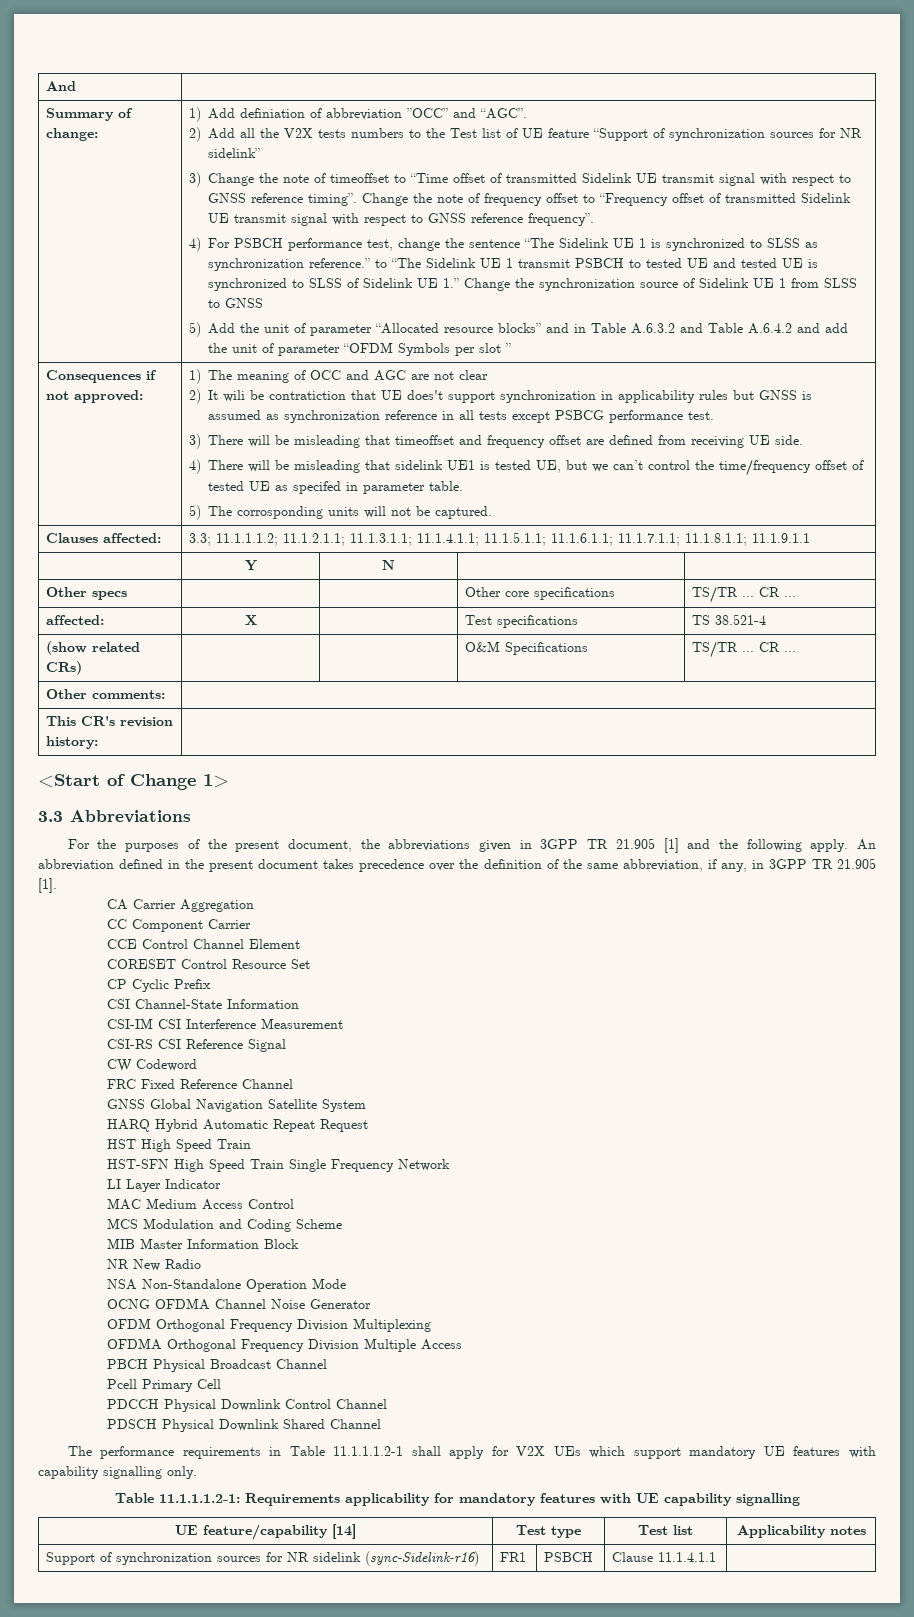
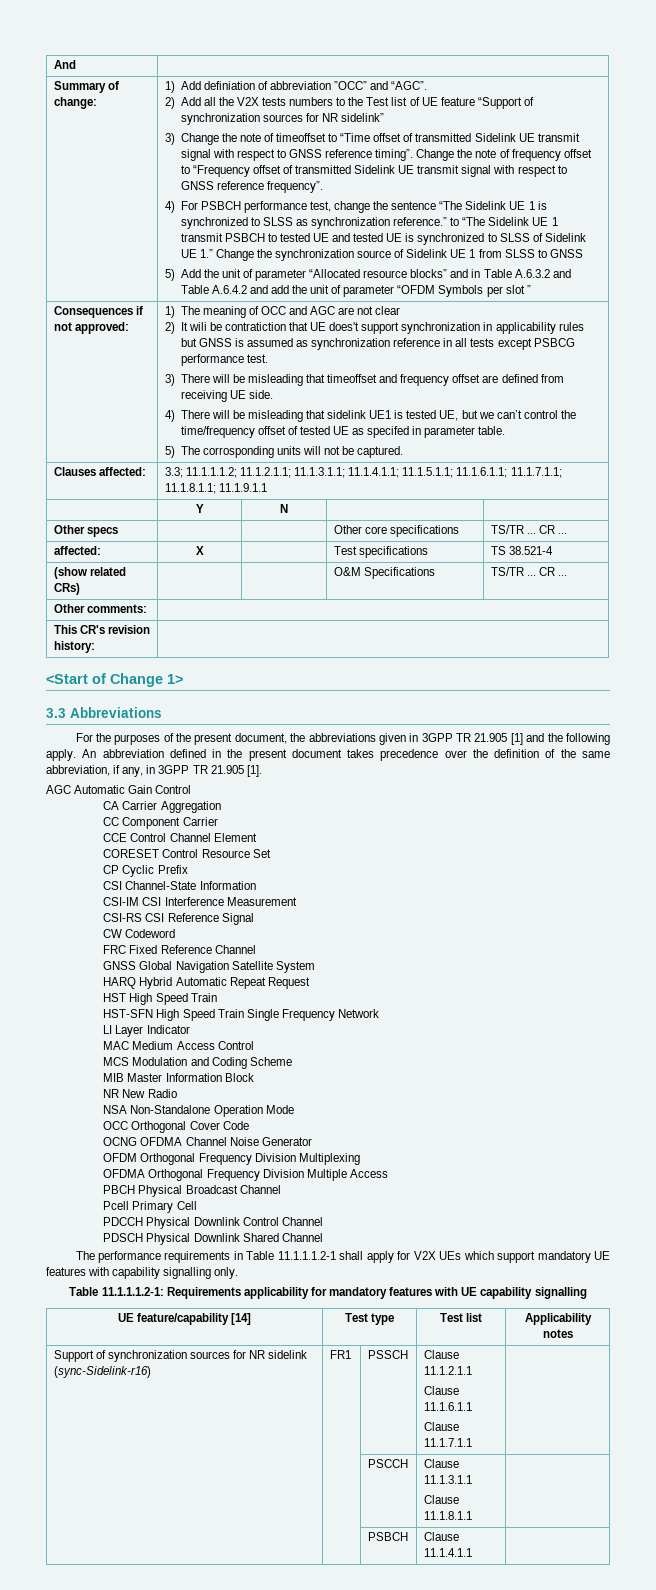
+ AGC Automatic Gain Control
+ OCC Orthogonal Cover Code
- Support of synchronization sources for NR sidelink (sync-Sidelink-r16) | FR1 | PSBCH | Clause 11.1.4.1.1 |
+ Support of synchronization sources for NR sidelink (sync-Sidelink-r16) | FR1 | PSSCH | Clause 11.1.2.1.1
+ Clause 11.1.6.1.1
+ Clause 11.1.7.1.1 |
+ | | PSCCH | Clause 11.1.3.1.1
+ Clause 11.1.8.1.1 |
+ | | PSBCH | Clause 11.1.4.1.1 |

